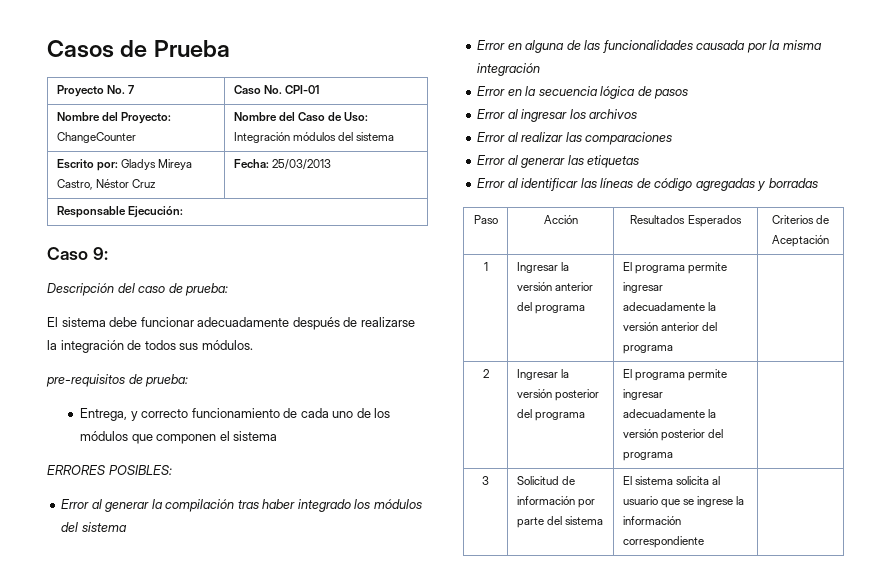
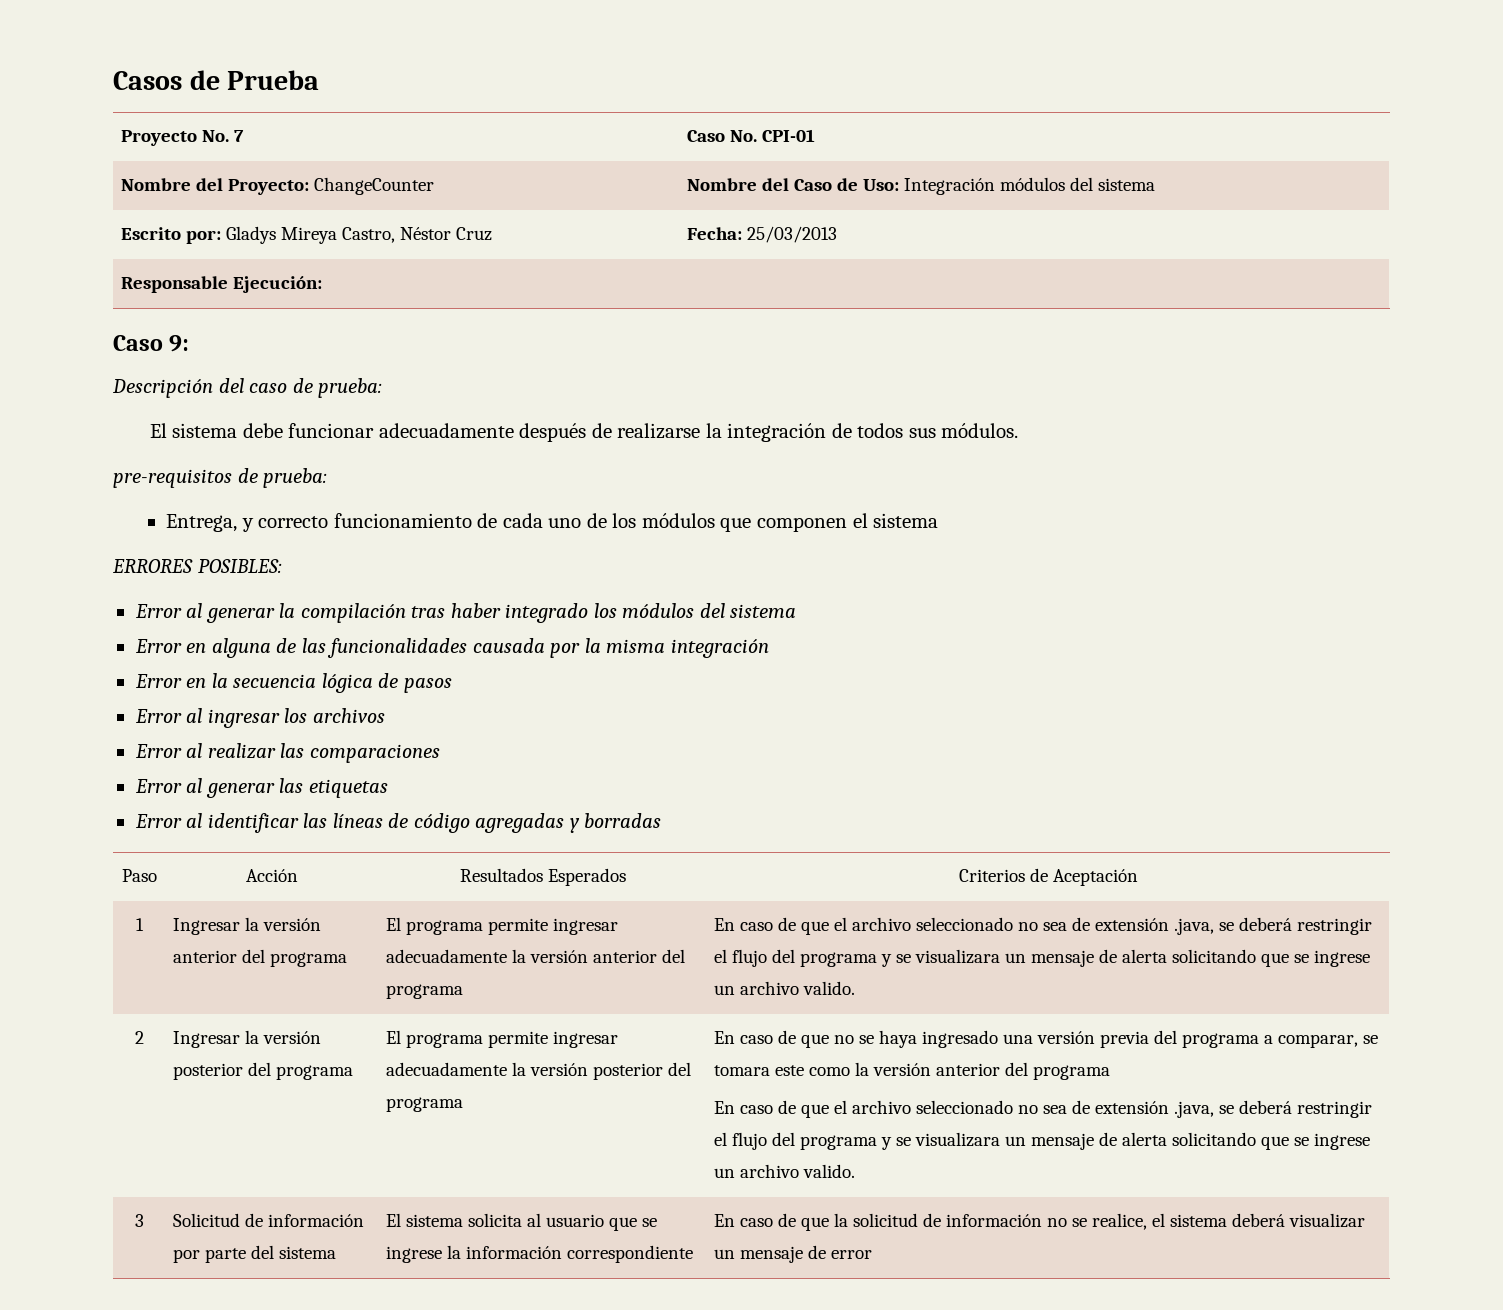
- El programa permite ingresar adecuadamente la versión anterior del programa
+ El programa permite ingresar adecuadamente la versión anterior del programa | En caso de que el archivo seleccionado no sea de extensión .java, se deberá restringir el flujo del programa y se visualizara un mensaje de alerta solicitando que se ingrese un archivo valido.
+ En caso de que no se haya ingresado una versión previa del programa a comparar, se tomara este como la versión anterior del programa
+ En caso de que el archivo seleccionado no sea de extensión .java, se deberá restringir el flujo del programa y se visualizara un mensaje de alerta solicitando que se ingrese un archivo valido.
- 3 | Solicitud de información por parte del sistema | El sistema solicita al usuario que se ingrese la información correspondiente |
+ 3 | Solicitud de información por parte del sistema | El sistema solicita al usuario que se ingrese la información correspondiente | En caso de que la solicitud de información no se realice, el sistema deberá visualizar un mensaje de error

